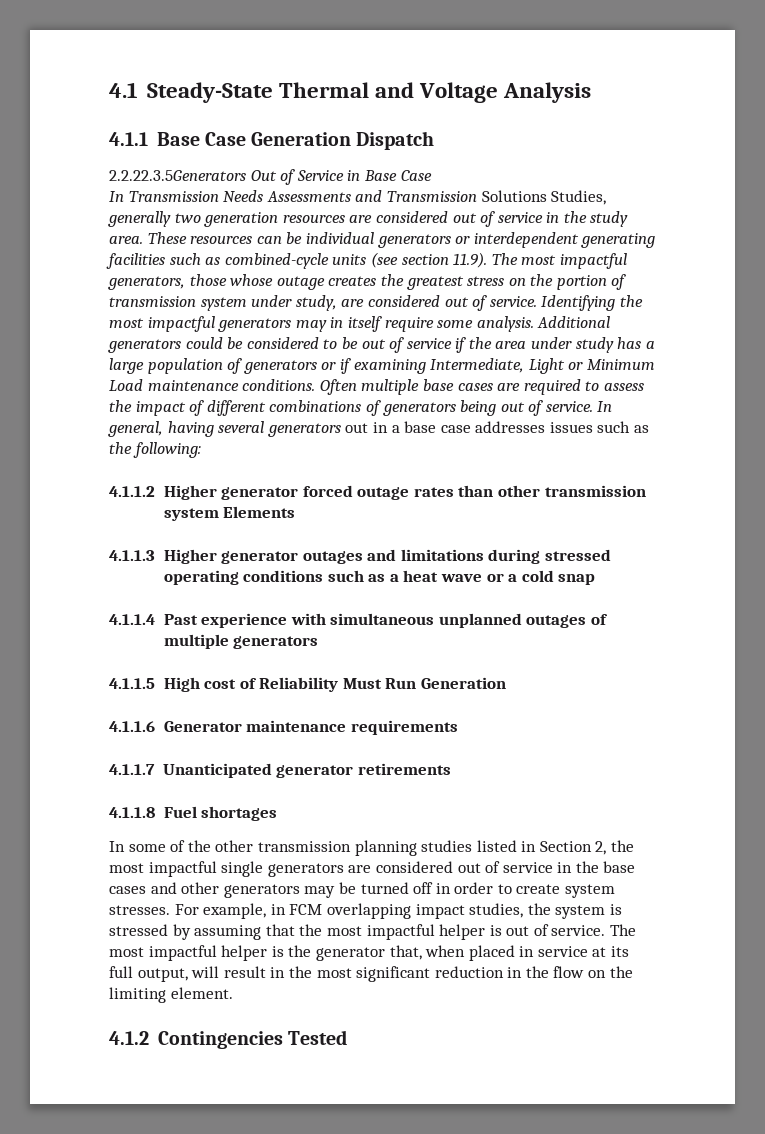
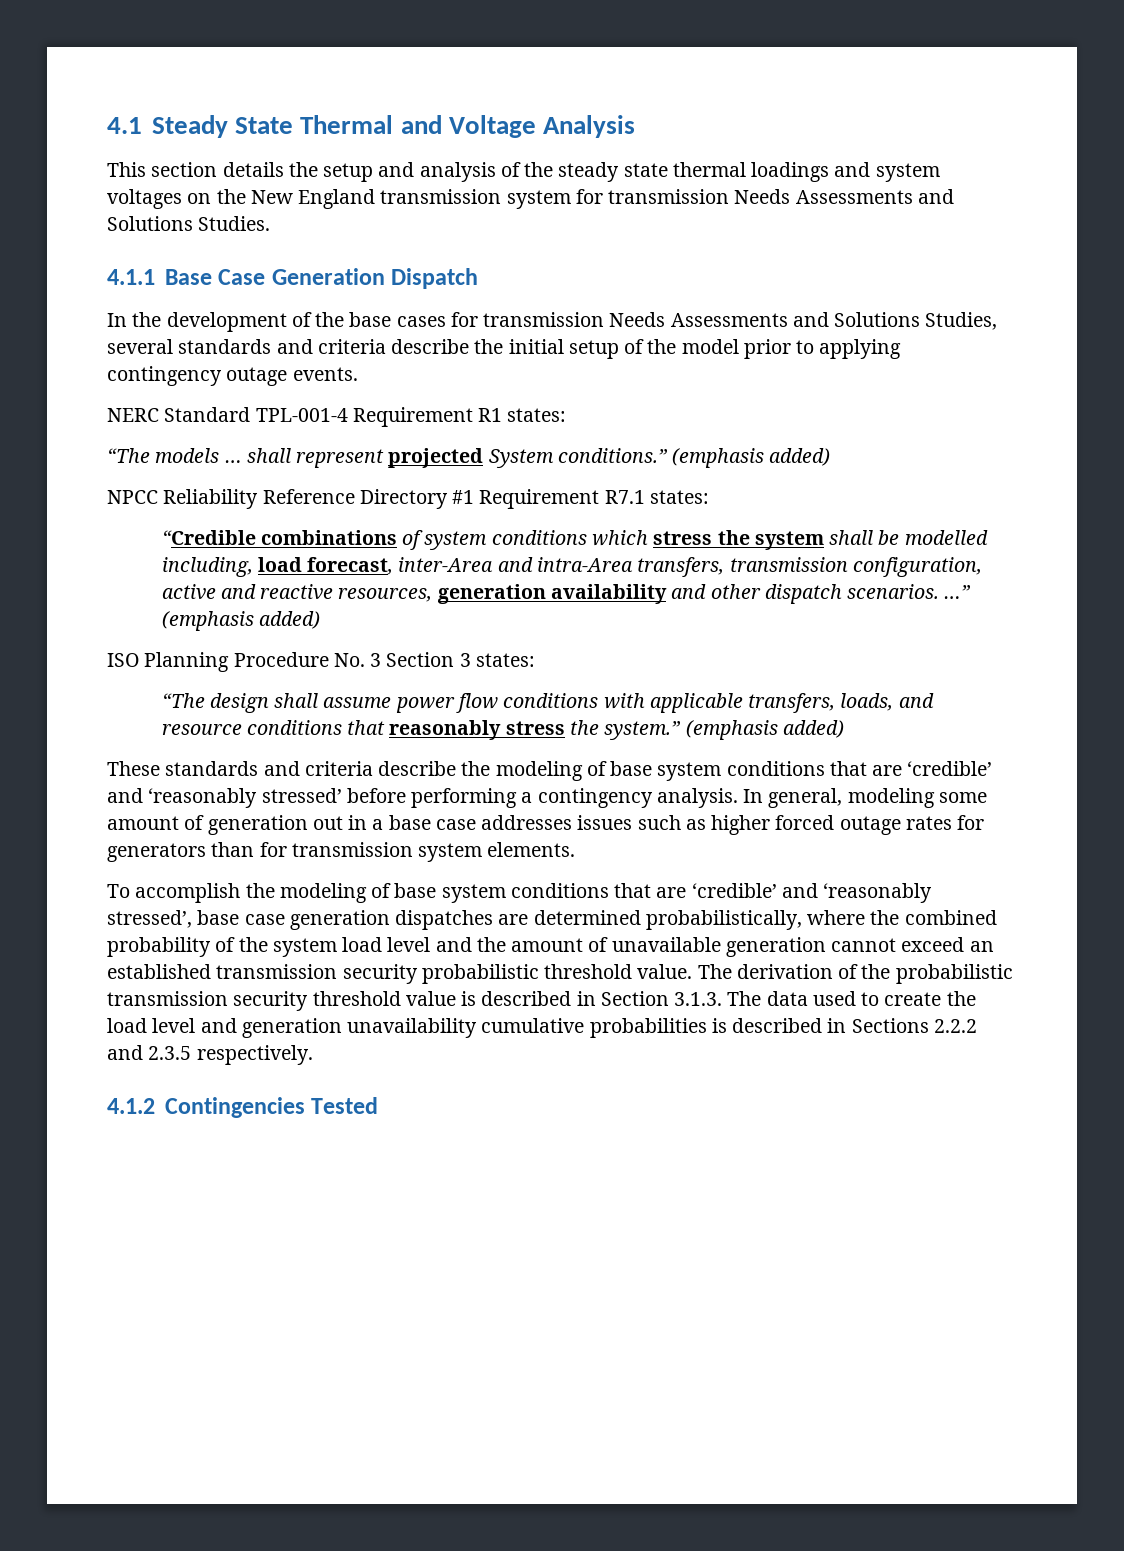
- 4.1 Steady-State Thermal and Voltage Analysis
+ 4.1 Steady State Thermal and Voltage Analysis
+ This section details the setup and analysis of the steady state thermal loadings and system voltages on the New England transmission system for transmission Needs Assessments and Solutions Studies.
- 2.2.22.3.5Generators Out of Service in Base Case
- In Transmission Needs Assessments and Transmission Solutions Studies, generally two generation resources are considered out of service in the study area. These resources can be individual generators or interdependent generating facilities such as combined-cycle units (see section 11.9). The most impactful generators, those whose outage creates the greatest stress on the portion of transmission system under study, are considered out of service. Identifying the most impactful generators may in itself require some analysis. Additional generators could be considered to be out of service if the area under study has a large population of generators or if examining Intermediate, Light or Minimum Load maintenance conditions. Often multiple base cases are required to assess the impact of different combinations of generators being out of service. In general, having several generators out in a base case addresses issues such as the following:
- 4.1.1.2 Higher generator forced outage rates than other transmission system Elements
- 4.1.1.3 Higher generator outages and limitations during stressed operating conditions such as a heat wave or a cold snap
- 4.1.1.4 Past experience with simultaneous unplanned outages of multiple generators
- 4.1.1.5 High cost of Reliability Must Run Generation
- 4.1.1.6 Generator maintenance requirements
- 4.1.1.7 Unanticipated generator retirements
- 4.1.1.8 Fuel shortages
- In some of the other transmission planning studies listed in Section 2, the most impactful single generators are considered out of service in the base cases and other generators may be turned off in order to create system stresses. For example, in FCM overlapping impact studies, the system is stressed by assuming that the most impactful helper is out of service. The most impactful helper is the generator that, when placed in service at its full output, will result in the most significant reduction in the flow on the limiting element.
+ In the development of the base cases for transmission Needs Assessments and Solutions Studies, several standards and criteria describe the initial setup of the model prior to applying contingency outage events.
+ NERC Standard TPL-001-4 Requirement R1 states:
+ “The models … shall represent projected System conditions.” (emphasis added)
+ NPCC Reliability Reference Directory #1 Requirement R7.1 states:
+ “Credible combinations of system conditions which stress the system shall be modelled including, load forecast, inter-Area and intra-Area transfers, transmission configuration, active and reactive resources, generation availability and other dispatch scenarios. …” (emphasis added)
+ ISO Planning Procedure No. 3 Section 3 states:
+ “The design shall assume power flow conditions with applicable transfers, loads, and resource conditions that reasonably stress the system.” (emphasis added)
+ These standards and criteria describe the modeling of base system conditions that are ‘credible’ and ‘reasonably stressed’ before performing a contingency analysis. In general, modeling some amount of generation out in a base case addresses issues such as higher forced outage rates for generators than for transmission system elements.
+ To accomplish the modeling of base system conditions that are ‘credible’ and ‘reasonably stressed’, base case generation dispatches are determined probabilistically, where the combined probability of the system load level and the amount of unavailable generation cannot exceed an established transmission security probabilistic threshold value. The derivation of the probabilistic transmission security threshold value is described in Section 3.1.3. The data used to create the load level and generation unavailability cumulative probabilities is described in Sections 2.2.2 and 2.3.5 respectively.

